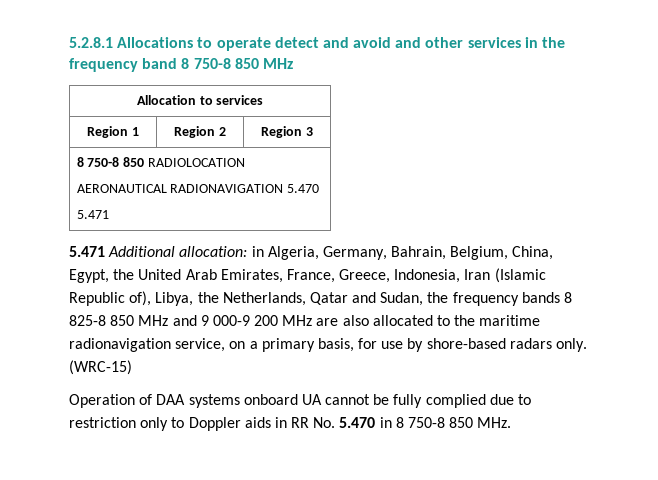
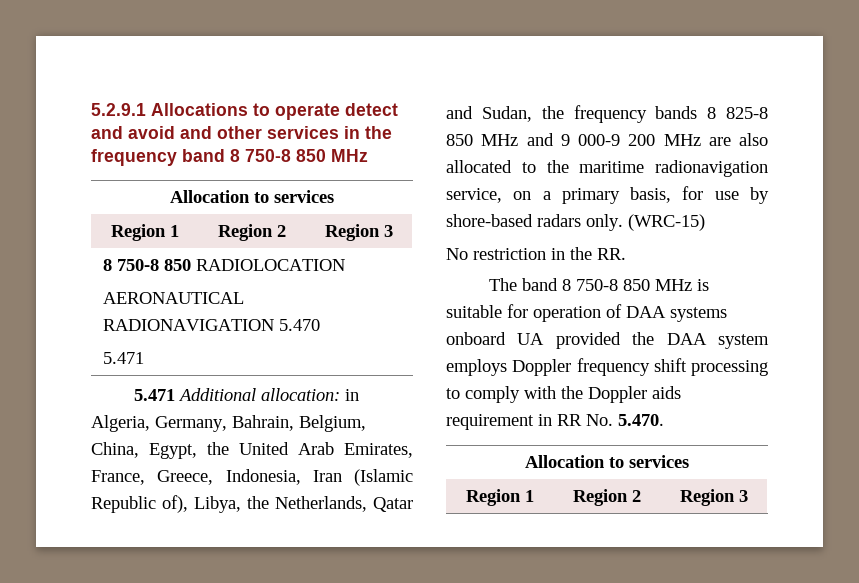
- 5.2.8.1 Allocations to operate detect and avoid and other services in the frequency band 8 750-8 850 MHz
+ 5.2.9.1 Allocations to operate detect and avoid and other services in the frequency band 8 750-8 850 MHz
- Operation of DAA systems onboard UA cannot be fully complied due to restriction only to Doppler aids in RR No. 5.470 in 8 750-8 850 MHz.
+ No restriction in the RR.
+ The band 8 750-8 850 MHz is suitable for operation of DAA systems onboard UA provided the DAA system employs Doppler frequency shift processing to comply with the Doppler aids requirement in RR No. 5.470.
+ Allocation to services
+ Region 1 | Region 2 | Region 3

